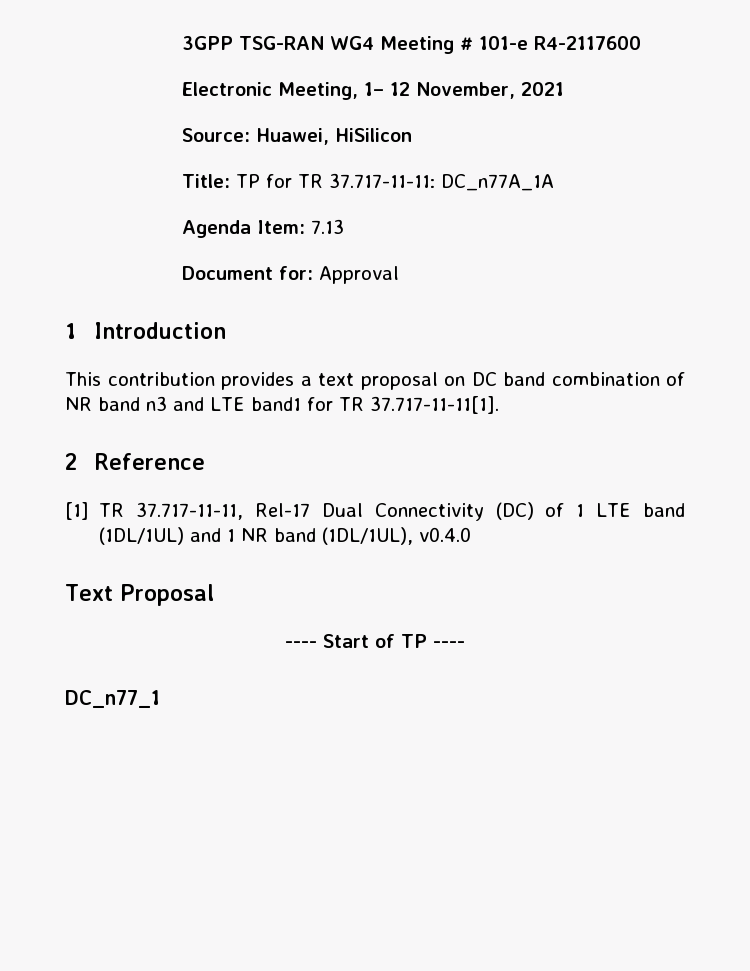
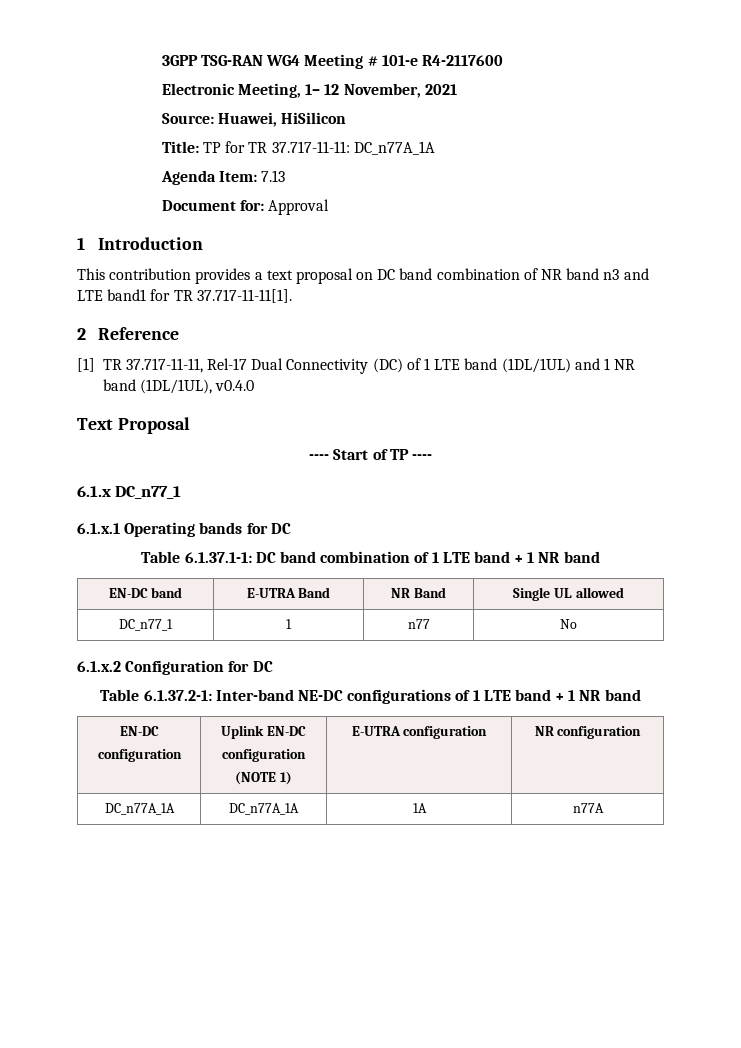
- DC_n77_1
+ 6.1.x DC_n77_1
+ 6.1.x.1 Operating bands for DC
+ Table 6.1.37.1-1: DC band combination of 1 LTE band + 1 NR band
+ EN-DC band | E-UTRA Band | NR Band | Single UL allowed
+ DC_n77_1 | 1 | n77 | No
+ 6.1.x.2 Configuration for DC
+ Table 6.1.37.2-1: Inter-band NE-DC configurations of 1 LTE band + 1 NR band
+ EN-DC
+ configuration | Uplink EN-DC
+ configuration
+ (NOTE 1) | E-UTRA configuration | NR configuration
+ DC_n77A_1A | DC_n77A_1A | 1A | n77A

